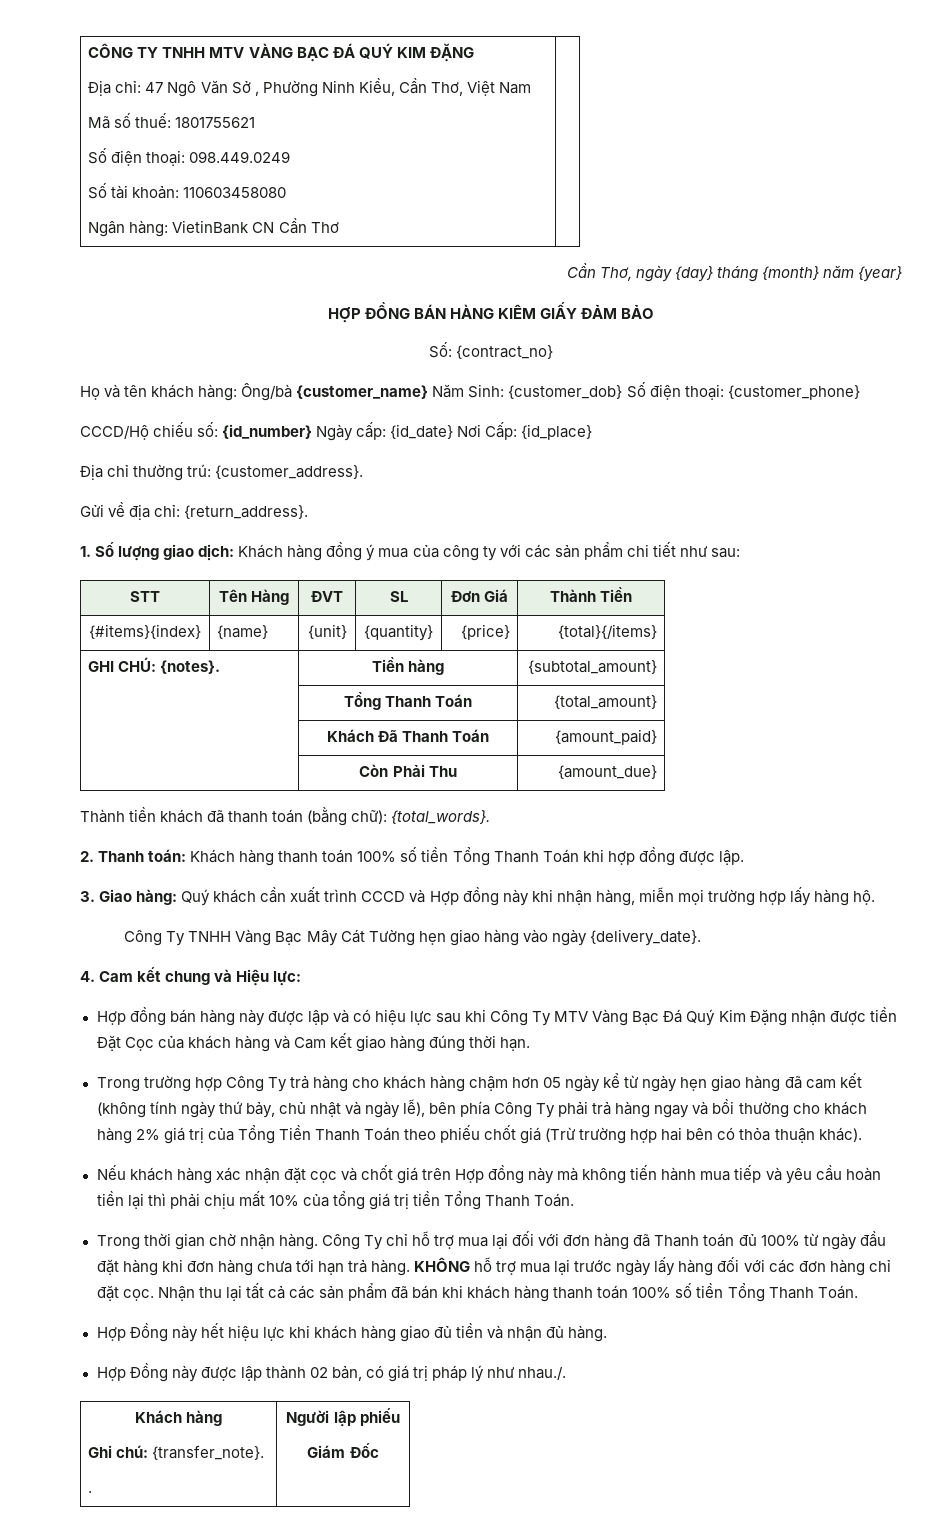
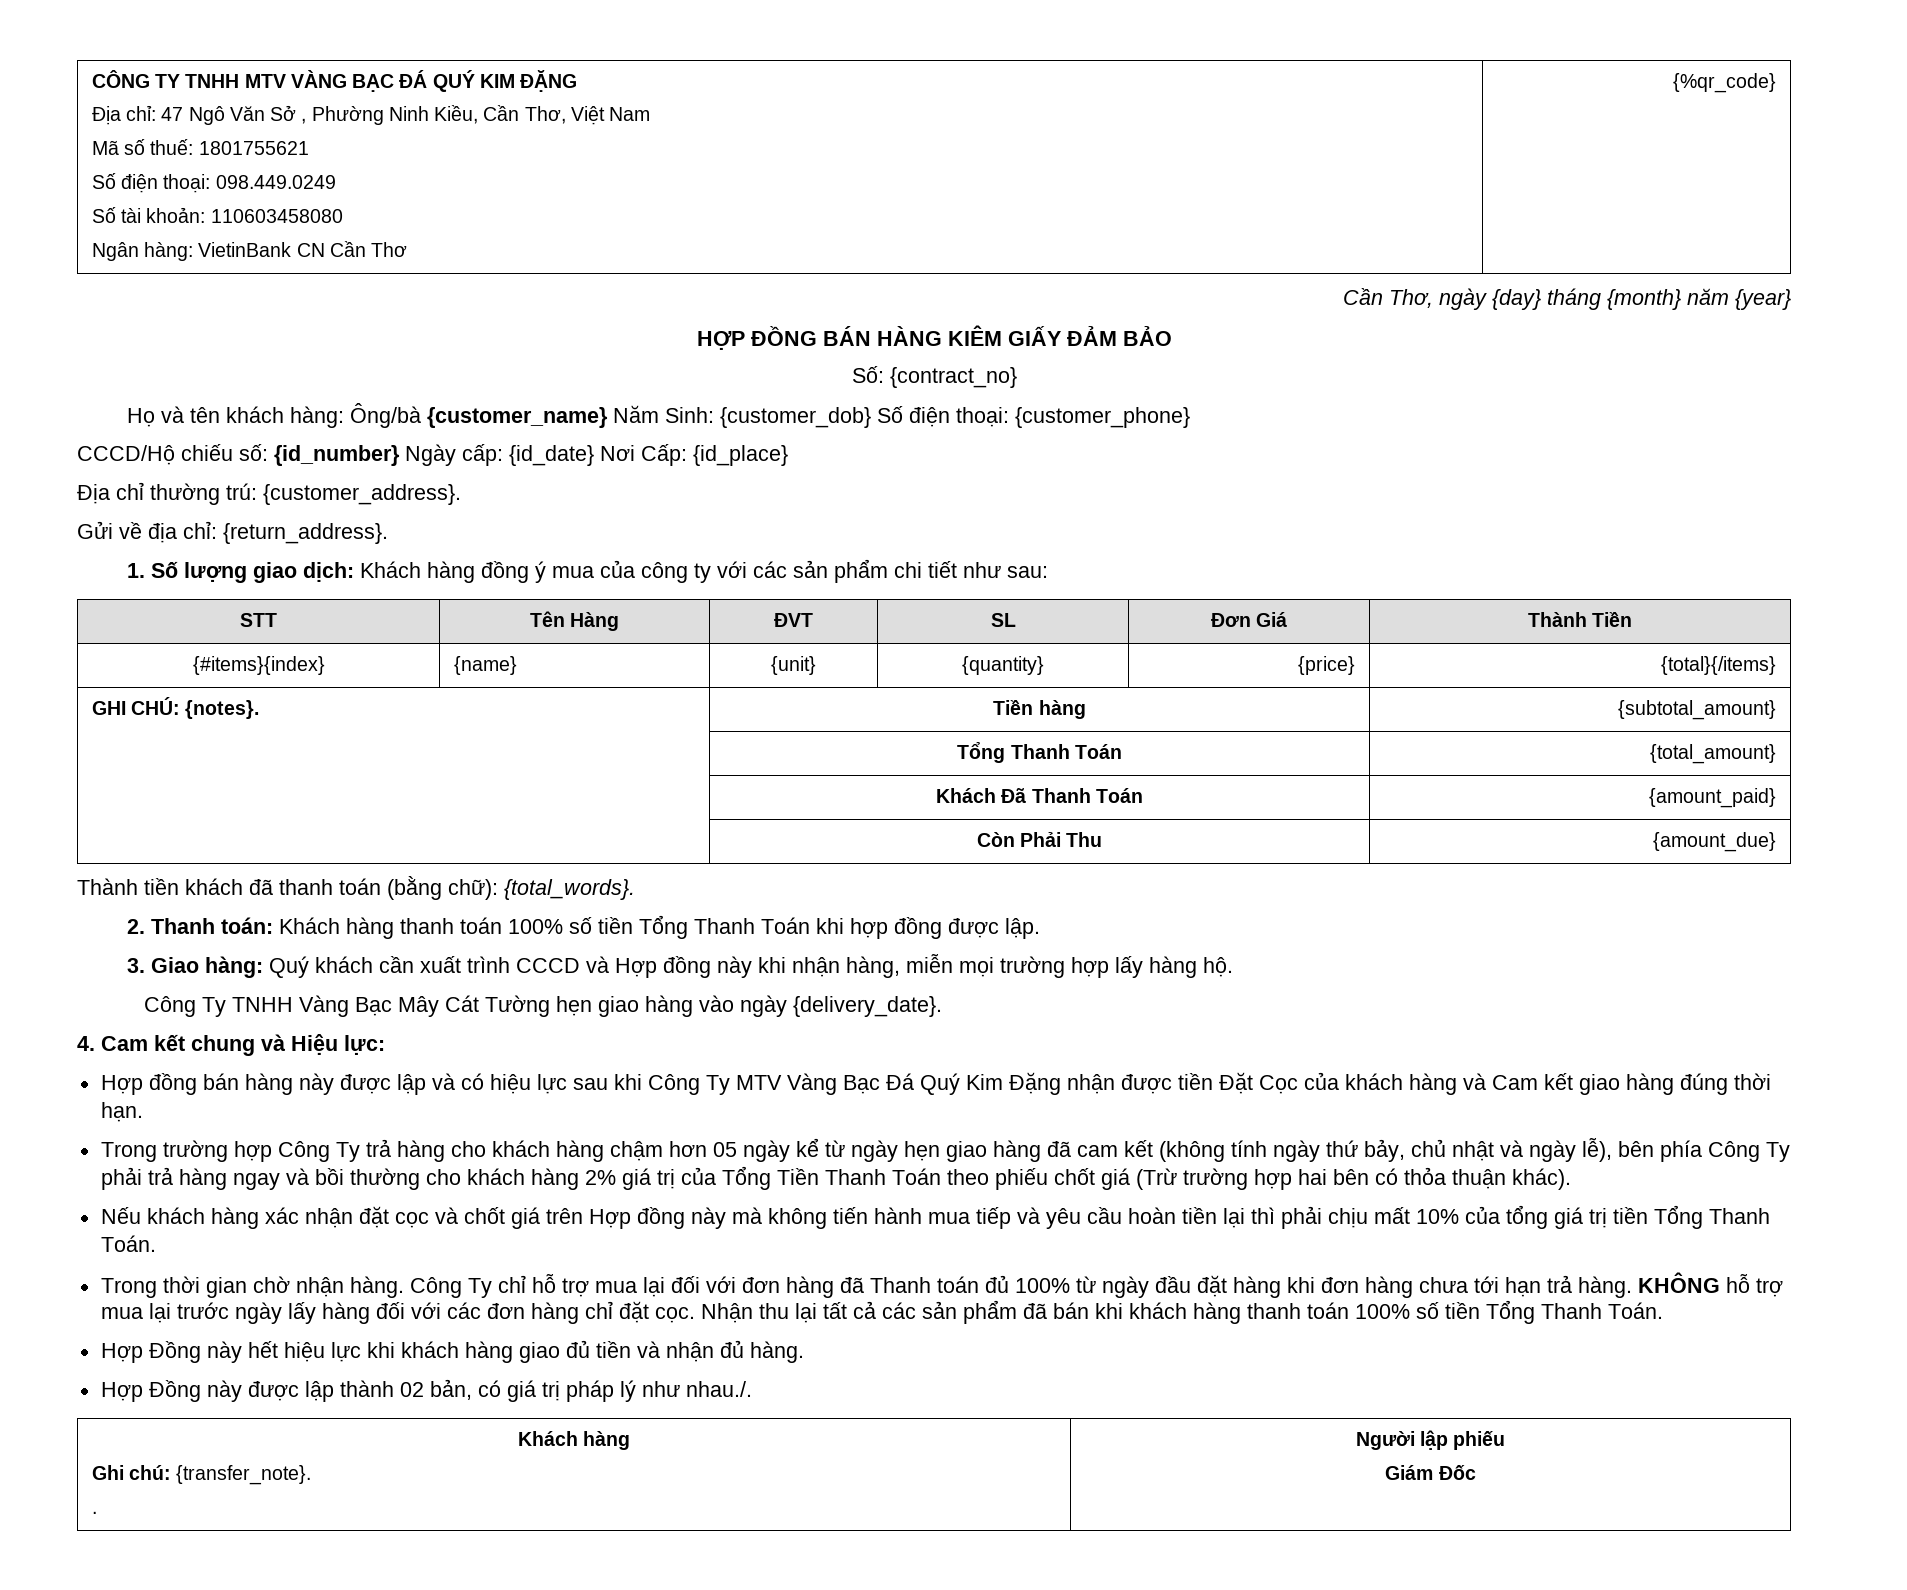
+ {%qr_code}

